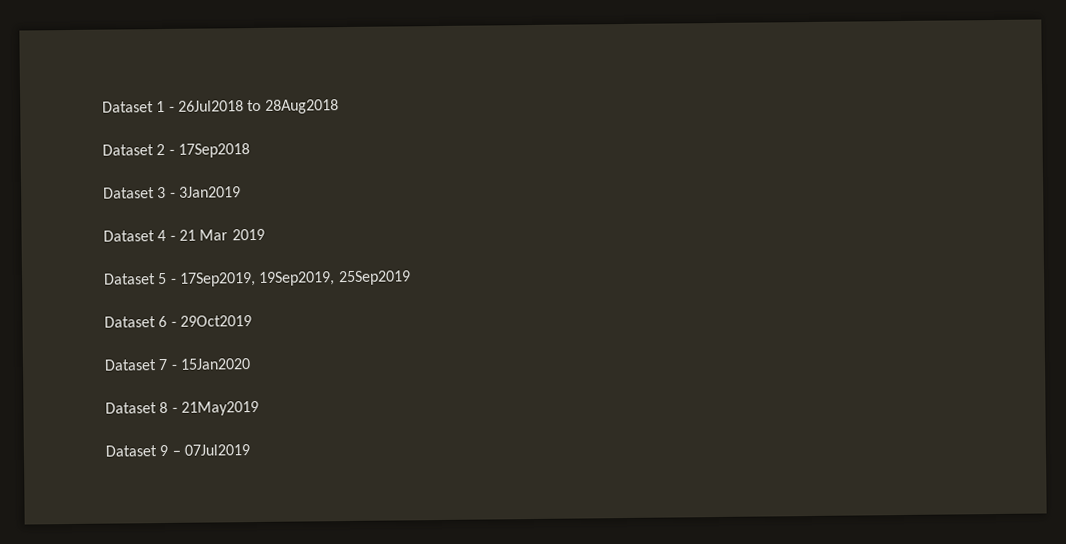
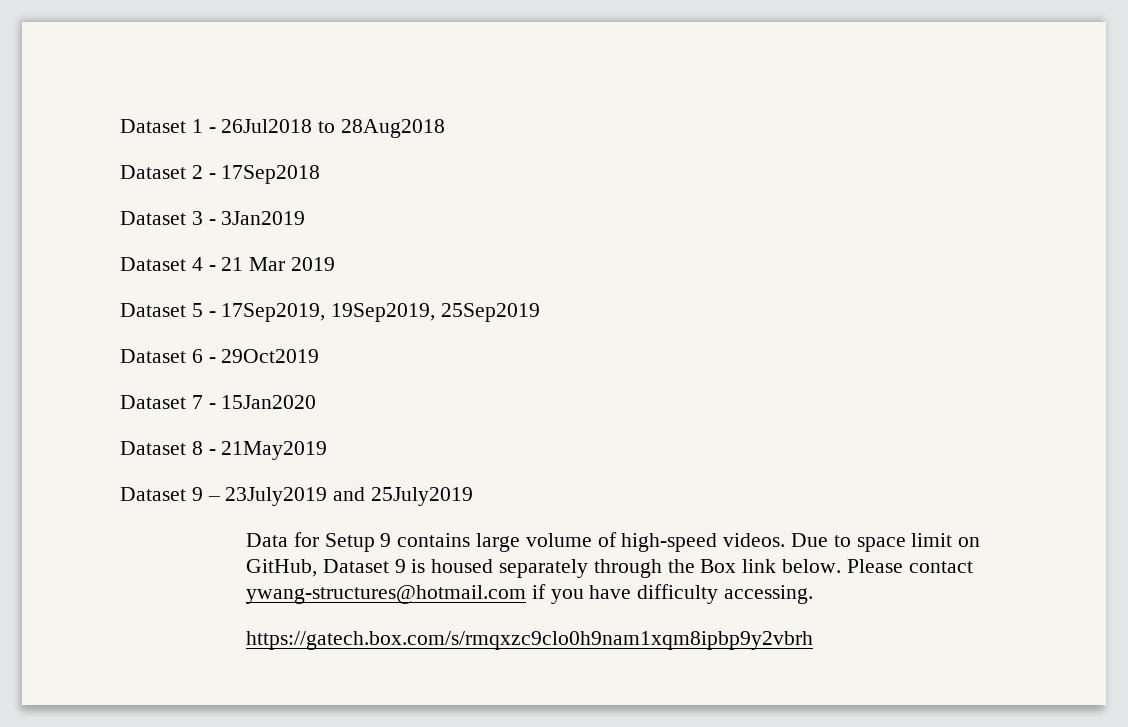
- Dataset 9 – 07Jul2019
+ Dataset 9 – 23July2019 and 25July2019
+ Data for Setup 9 contains large volume of high-speed videos. Due to space limit on GitHub, Dataset 9 is housed separately through the Box link below. Please contact ywang-structures@hotmail.com if you have difficulty accessing.
+ https://gatech.box.com/s/rmqxzc9clo0h9nam1xqm8ipbp9y2vbrh

